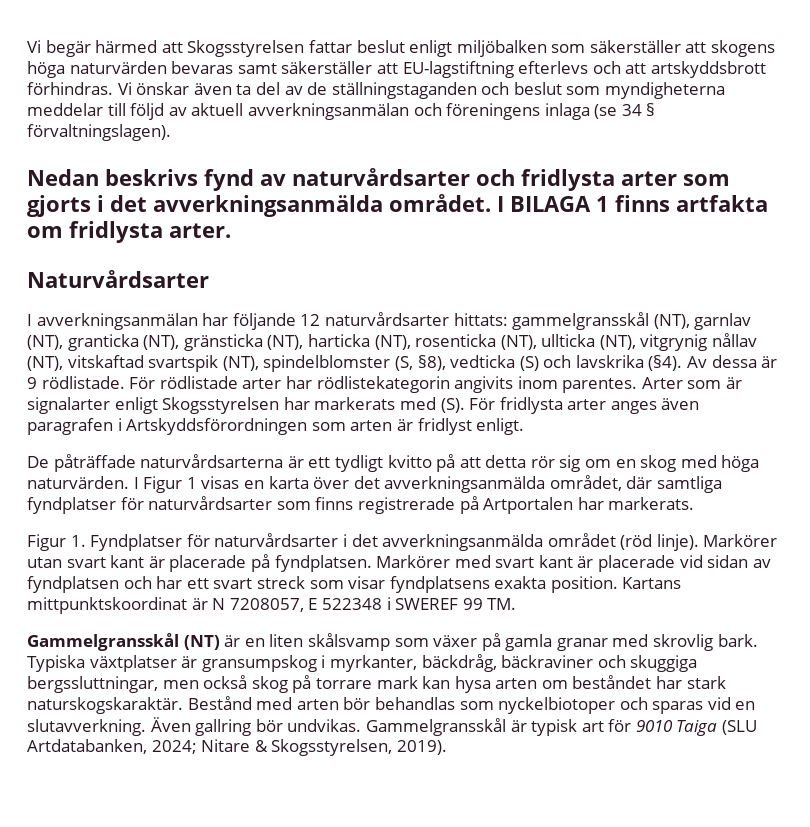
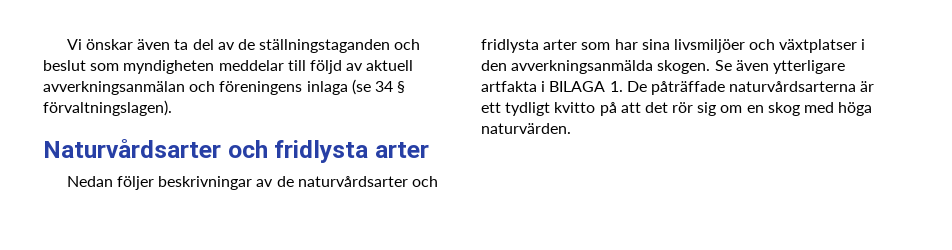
- Vi begär härmed att Skogsstyrelsen fattar beslut enligt miljöbalken som säkerställer att skogens höga naturvärden bevaras samt säkerställer att EU-lagstiftning efterlevs och att artskyddsbrott förhindras. Vi önskar även ta del av de ställningstaganden och beslut som myndigheterna meddelar till följd av aktuell avverkningsanmälan och föreningens inlaga (se 34 § förvaltningslagen).
+ Vi önskar även ta del av de ställningstaganden och beslut som myndigheten meddelar till följd av aktuell avverkningsanmälan och föreningens inlaga (se 34 § förvaltningslagen).
- Nedan beskrivs fynd av naturvårdsarter och fridlysta arter som gjorts i det avverkningsanmälda området. I BILAGA 1 finns artfakta om fridlysta arter.
- Naturvårdsarter
- I avverkningsanmälan har följande 12 naturvårdsarter hittats: gammelgransskål (NT), garnlav (NT), granticka (NT), gränsticka (NT), harticka (NT), rosenticka (NT), ullticka (NT), vitgrynig nållav (NT), vitskaftad svartspik (NT), spindelblomster (S, §8), vedticka (S) och lavskrika (§4). Av dessa är 9 rödlistade. För rödlistade arter har rödlistekategorin angivits inom parentes. Arter som är signalarter enligt Skogsstyrelsen har markerats med (S). För fridlysta arter anges även paragrafen i Artskyddsförordningen som arten är fridlyst enligt.
- De påträffade naturvårdsarterna är ett tydligt kvitto på att detta rör sig om en skog med höga naturvärden. I Figur 1 visas en karta över det avverkningsanmälda området, där samtliga fyndplatser för naturvårdsarter som finns registrerade på Artportalen har markerats.
- Figur 1. Fyndplatser för naturvårdsarter i det avverkningsanmälda området (röd linje). Markörer utan svart kant är placerade på fyndplatsen. Markörer med svart kant är placerade vid sidan av fyndplatsen och har ett svart streck som visar fyndplatsens exakta position. Kartans mittpunktskoordinat är N 7208057, E 522348 i SWEREF 99 TM.
- Gammelgransskål (NT) är en liten skålsvamp som växer på gamla granar med skrovlig bark. Typiska växtplatser är gransumpskog i myrkanter, bäckdråg, bäckraviner och skuggiga bergssluttningar, men också skog på torrare mark kan hysa arten om beståndet har stark naturskogskaraktär. Bestånd med arten bör behandlas som nyckelbiotoper och sparas vid en slutavverkning. Även gallring bör undvikas. Gammelgransskål är typisk art för 9010 Taiga (SLU Artdatabanken, 2024; Nitare & Skogsstyrelsen, 2019).
+ Naturvårdsarter och fridlysta arter
+ Nedan följer beskrivningar av de naturvårdsarter och fridlysta arter som har sina livsmiljöer och växtplatser i den avverkningsanmälda skogen. Se även ytterligare artfakta i BILAGA 1. De påträffade naturvårdsarterna är ett tydligt kvitto på att det rör sig om en skog med höga naturvärden.

